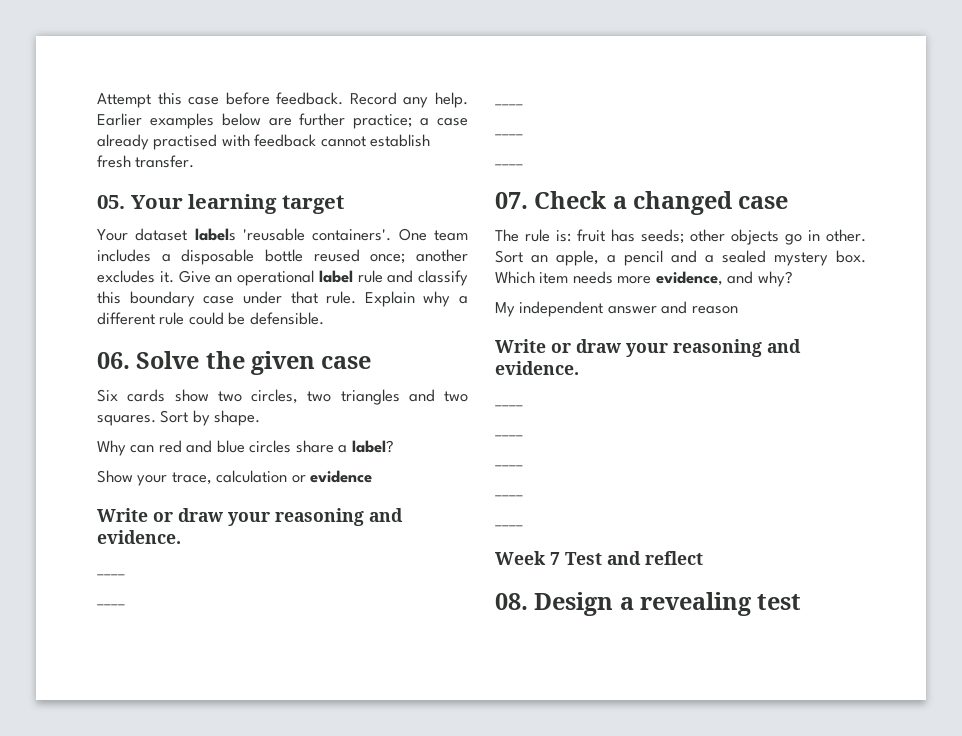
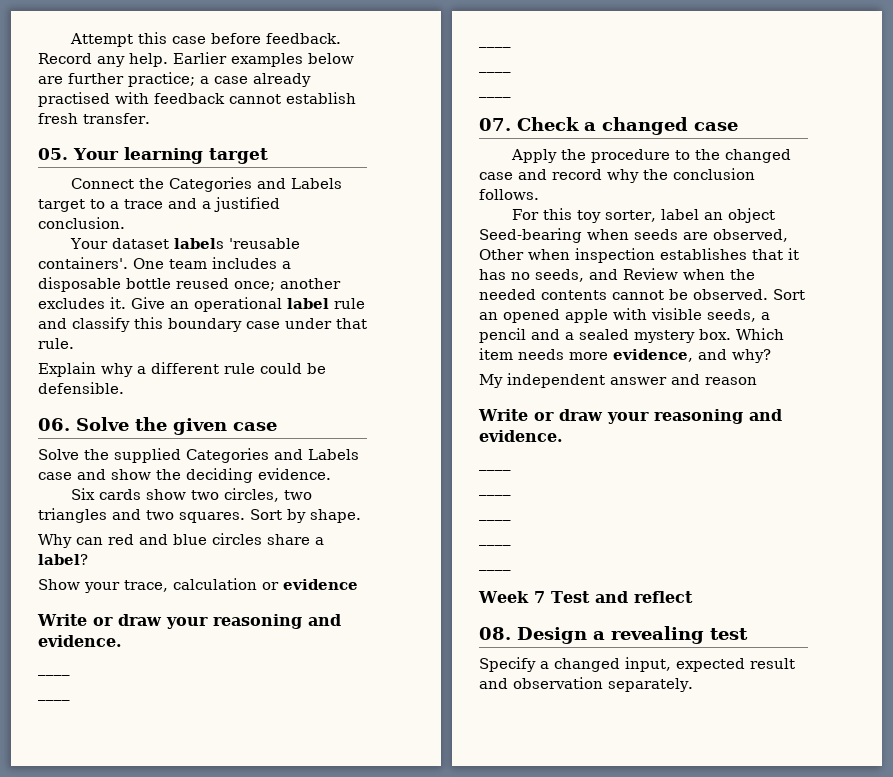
+ Connect the Categories and Labels target to a trace and a justified conclusion.
- Give an operational label rule and classify this boundary case under that rule. Explain why a different rule could be defensible.
+ Give an operational label rule and classify this boundary case under that rule.
+ Explain why a different rule could be defensible.
+ Solve the supplied Categories and Labels case and show the deciding evidence.
- The rule is: fruit has seeds; other objects go in other. Sort an apple, a pencil and a sealed mystery box.
+ Apply the procedure to the changed case and record why the conclusion follows.
+ For this toy sorter, label an object Seed-bearing when seeds are observed, Other when inspection establishes that it has no seeds, and Review when the needed contents cannot be observed. Sort an opened apple with visible seeds, a pencil and a sealed mystery box.
+ Specify a changed input, expected result and observation separately.

